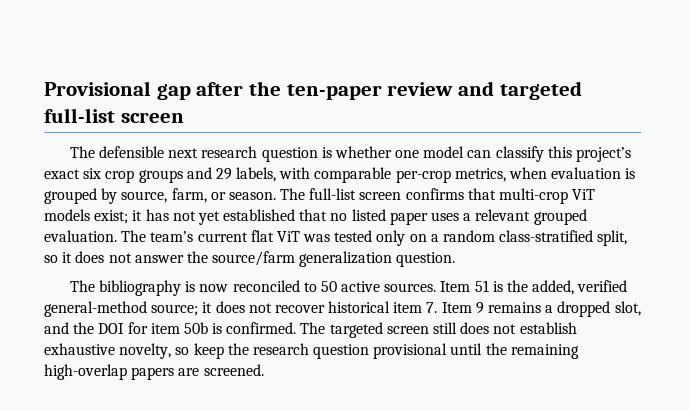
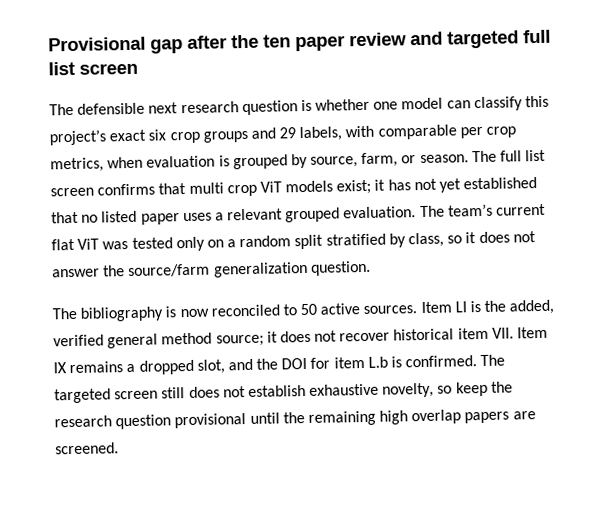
- Provisional gap after the ten-paper review and targeted full-list screen
+ Provisional gap after the ten paper review and targeted full list screen
- The defensible next research question is whether one model can classify this project’s exact six crop groups and 29 labels, with comparable per-crop metrics, when evaluation is grouped by source, farm, or season.
+ The defensible next research question is whether one model can classify this project’s exact six crop groups and 29 labels, with comparable per crop metrics, when evaluation is grouped by source, farm, or season.
- The full-list screen confirms that multi-crop ViT models exist; it has not yet established that no listed paper uses a relevant grouped evaluation.
+ The full list screen confirms that multi crop ViT models exist; it has not yet established that no listed paper uses a relevant grouped evaluation.
- The team’s current flat ViT was tested only on a random class-stratified split, so it does not answer the source/farm generalization question.
+ The team’s current flat ViT was tested only on a random split stratified by class, so it does not answer the source/farm generalization question.
- Item 51 is the added, verified general-method source; it does not recover historical item 7. Item 9 remains a dropped slot, and the DOI for item 50b is confirmed.
+ Item LI is the added, verified general method source; it does not recover historical item VII. Item IX remains a dropped slot, and the DOI for item L.b is confirmed.
- The targeted screen still does not establish exhaustive novelty, so keep the research question provisional until the remaining high-overlap papers are screened.
+ The targeted screen still does not establish exhaustive novelty, so keep the research question provisional until the remaining high overlap papers are screened.

